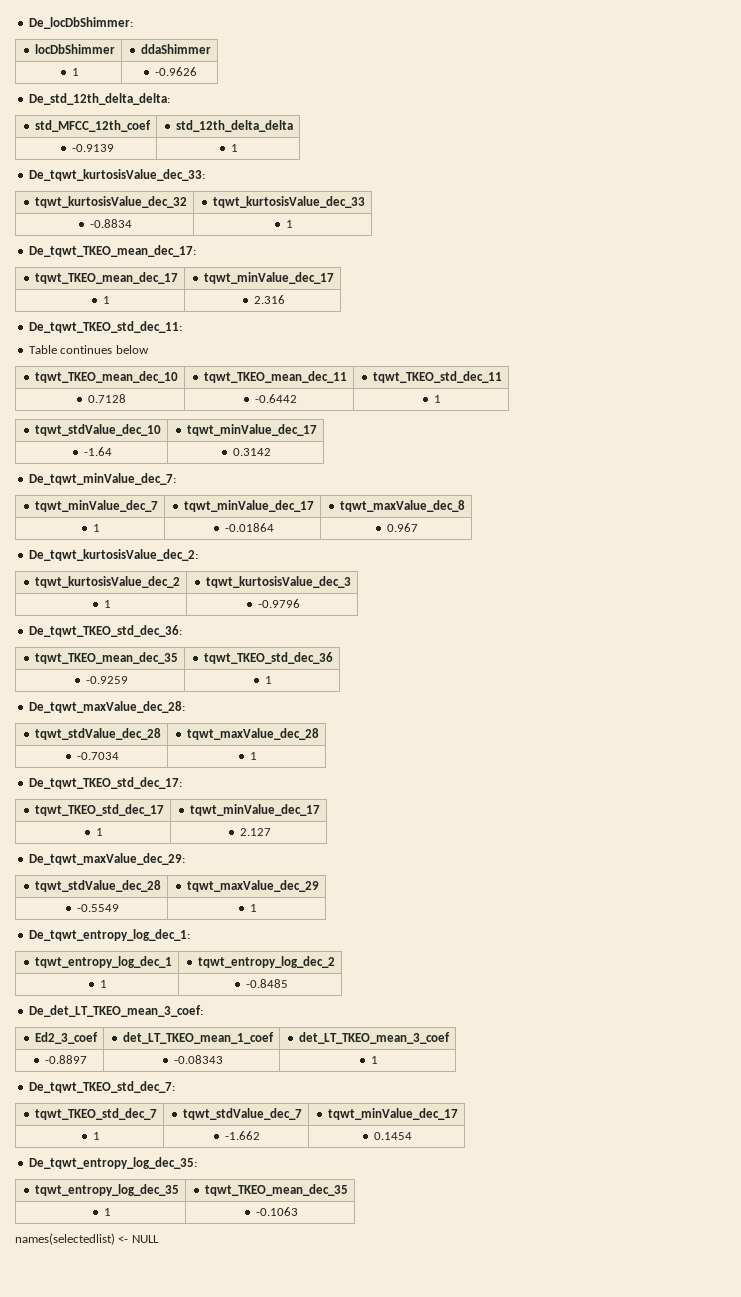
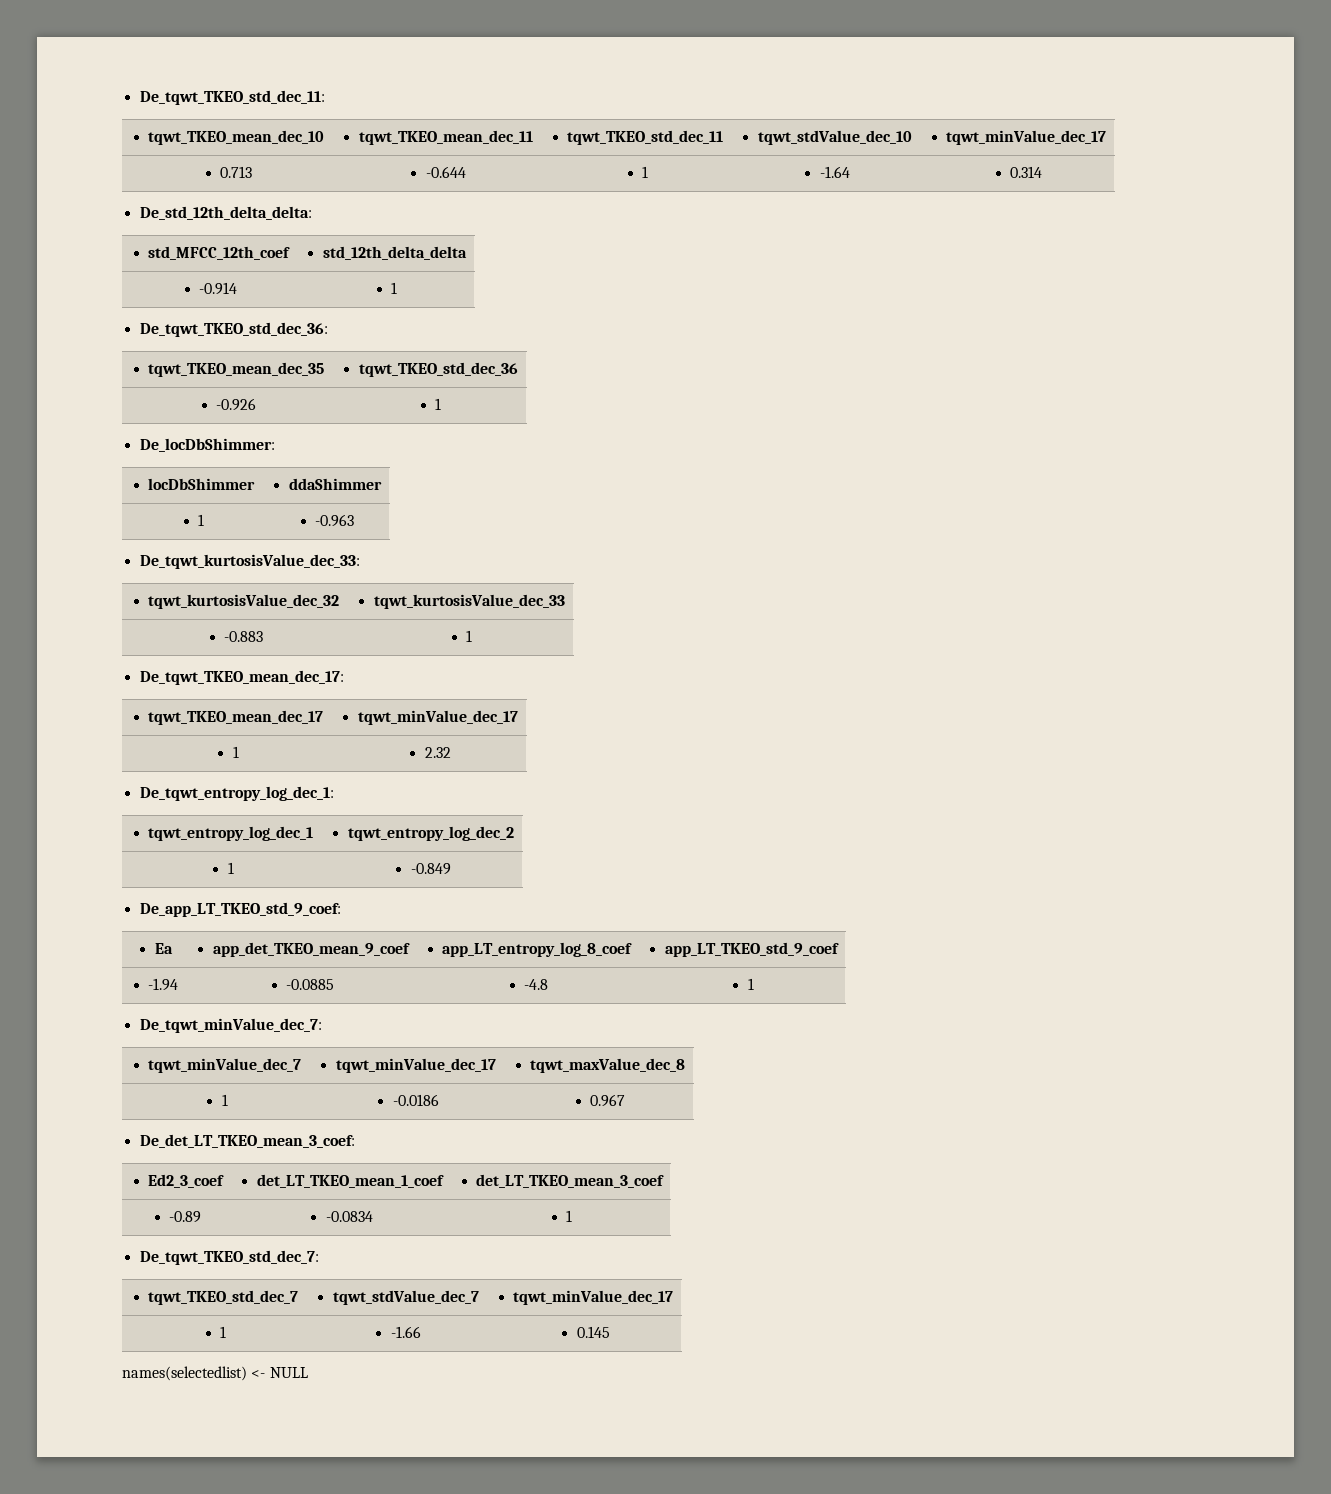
+ De_tqwt_TKEO_std_dec_11:
+ tqwt_TKEO_mean_dec_10 | tqwt_TKEO_mean_dec_11 | tqwt_TKEO_std_dec_11 | tqwt_stdValue_dec_10 | tqwt_minValue_dec_17
+ 0.713 | -0.644 | 1 | -1.64 | 0.314
+ De_std_12th_delta_delta:
+ std_MFCC_12th_coef | std_12th_delta_delta
+ -0.914 | 1
+ De_tqwt_TKEO_std_dec_36:
+ tqwt_TKEO_mean_dec_35 | tqwt_TKEO_std_dec_36
+ -0.926 | 1
  De_locDbShimmer:
  locDbShimmer | ddaShimmer
- 1 | -0.9626
- De_std_12th_delta_delta:
- std_MFCC_12th_coef | std_12th_delta_delta
- -0.9139 | 1
+ 1 | -0.963
- -0.8834 | 1
+ -0.883 | 1
- 1 | 2.316
- De_tqwt_TKEO_std_dec_11:
- Table continues below
- tqwt_TKEO_mean_dec_10 | tqwt_TKEO_mean_dec_11 | tqwt_TKEO_std_dec_11
- 0.7128 | -0.6442 | 1
- tqwt_stdValue_dec_10 | tqwt_minValue_dec_17
- -1.64 | 0.3142
+ 1 | 2.32
+ De_tqwt_entropy_log_dec_1:
+ tqwt_entropy_log_dec_1 | tqwt_entropy_log_dec_2
+ 1 | -0.849
+ De_app_LT_TKEO_std_9_coef:
+ Ea | app_det_TKEO_mean_9_coef | app_LT_entropy_log_8_coef | app_LT_TKEO_std_9_coef
+ -1.94 | -0.0885 | -4.8 | 1
- 1 | -0.01864 | 0.967
+ 1 | -0.0186 | 0.967
- De_tqwt_kurtosisValue_dec_2:
- tqwt_kurtosisValue_dec_2 | tqwt_kurtosisValue_dec_3
- 1 | -0.9796
- De_tqwt_TKEO_std_dec_36:
- tqwt_TKEO_mean_dec_35 | tqwt_TKEO_std_dec_36
- -0.9259 | 1
- De_tqwt_maxValue_dec_28:
- tqwt_stdValue_dec_28 | tqwt_maxValue_dec_28
- -0.7034 | 1
- De_tqwt_TKEO_std_dec_17:
- tqwt_TKEO_std_dec_17 | tqwt_minValue_dec_17
- 1 | 2.127
- De_tqwt_maxValue_dec_29:
- tqwt_stdValue_dec_28 | tqwt_maxValue_dec_29
- -0.5549 | 1
- De_tqwt_entropy_log_dec_1:
- tqwt_entropy_log_dec_1 | tqwt_entropy_log_dec_2
- 1 | -0.8485
- -0.8897 | -0.08343 | 1
+ -0.89 | -0.0834 | 1
- 1 | -1.662 | 0.1454
- De_tqwt_entropy_log_dec_35:
- tqwt_entropy_log_dec_35 | tqwt_TKEO_mean_dec_35
- 1 | -0.1063
+ 1 | -1.66 | 0.145

